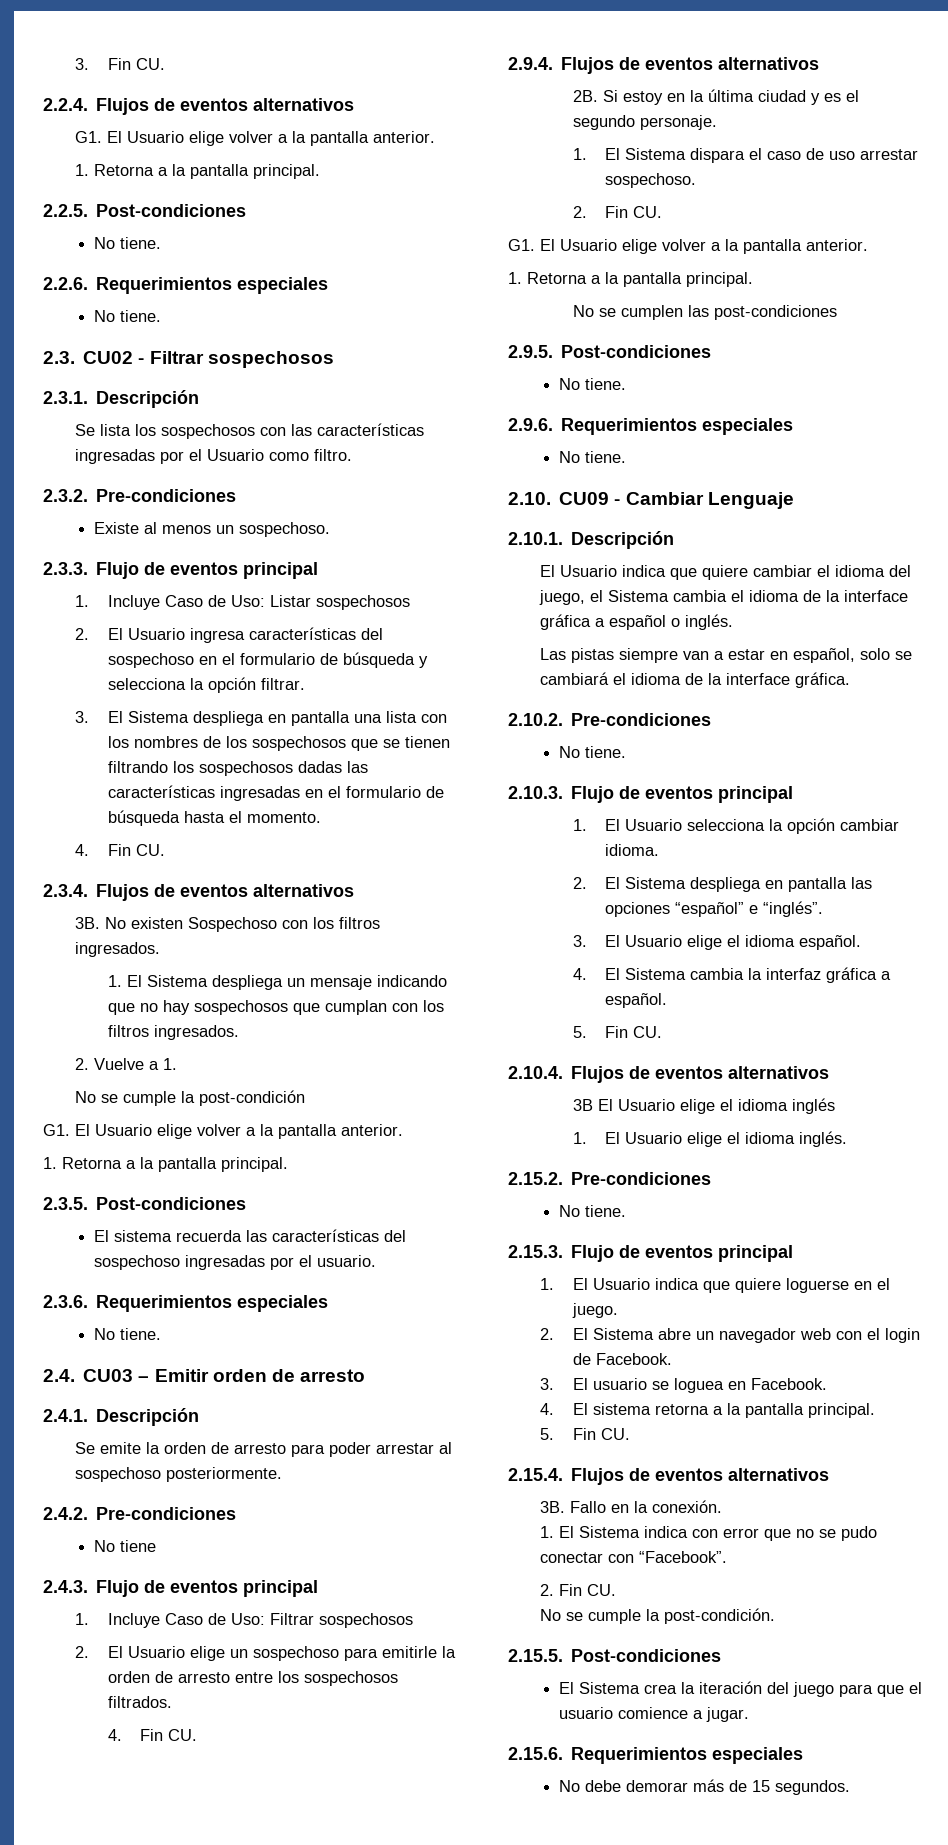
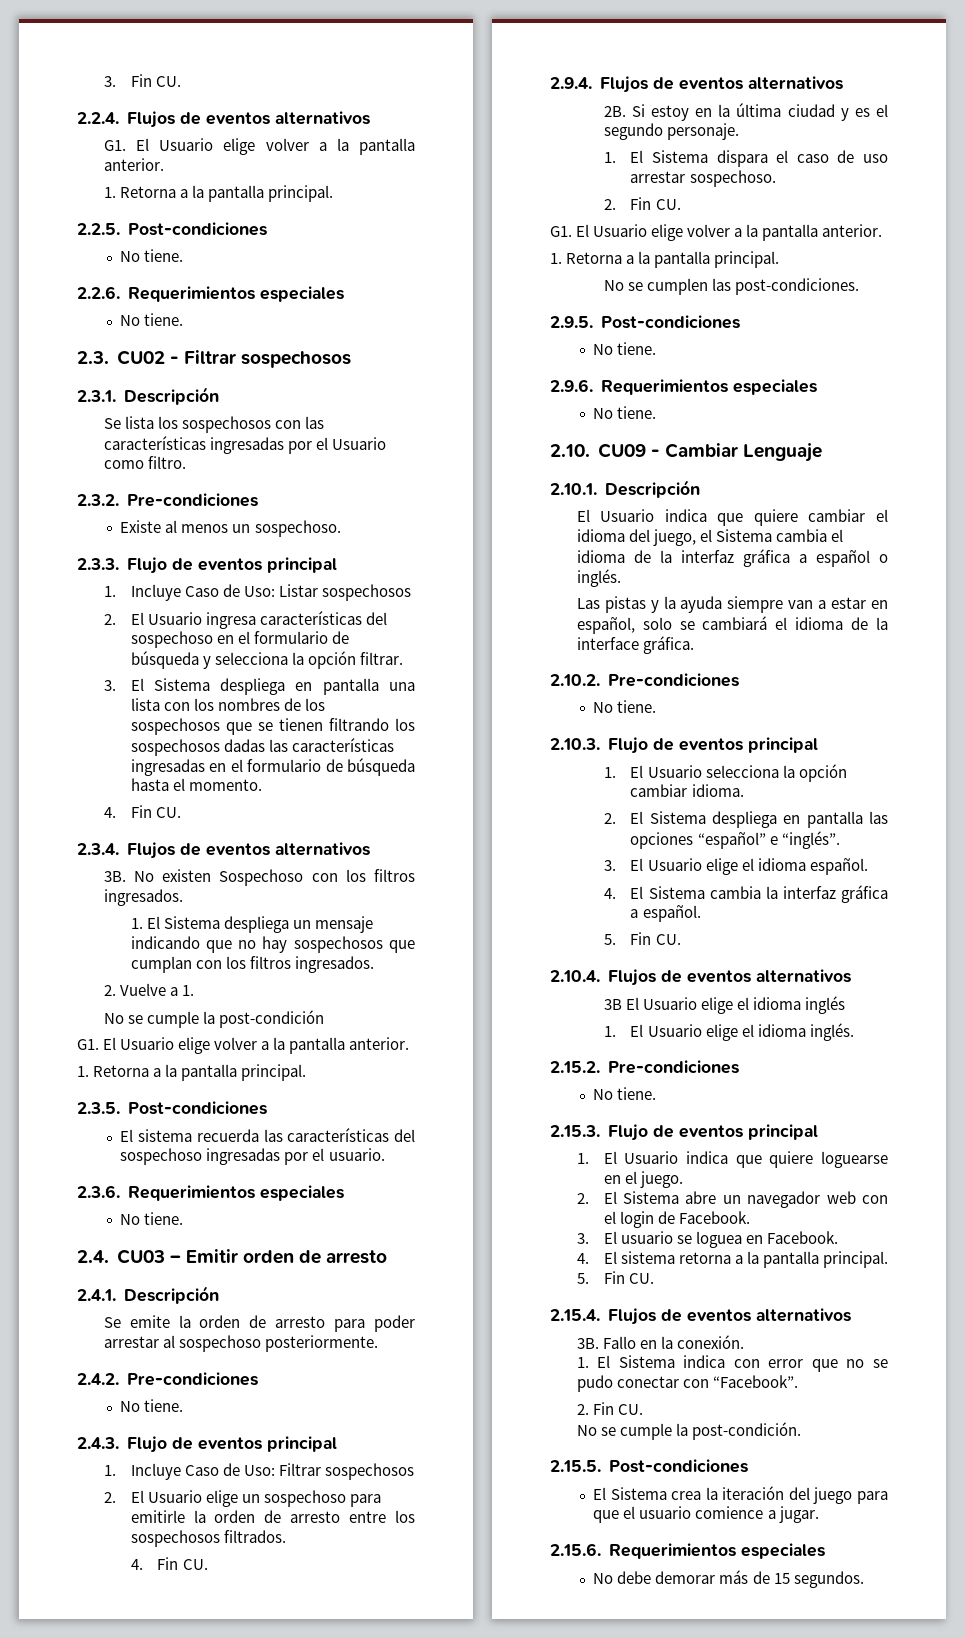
  2.4.2. Pre-condiciones
- No tiene
+ No tiene.
- No se cumplen las post-condiciones
+ No se cumplen las post-condiciones.
- El Usuario indica que quiere cambiar el idioma del juego, el Sistema cambia el idioma de la interface gráfica a español o inglés.
+ El Usuario indica que quiere cambiar el idioma del juego, el Sistema cambia el idioma de la interfaz gráfica a español o inglés.
- Las pistas siempre van a estar en español, solo se cambiará el idioma de la interface gráfica.
+ Las pistas y la ayuda siempre van a estar en español, solo se cambiará el idioma de la interface gráfica.
- 1. El Usuario indica que quiere loguerse en el juego.
+ 1. El Usuario indica que quiere loguearse en el juego.

